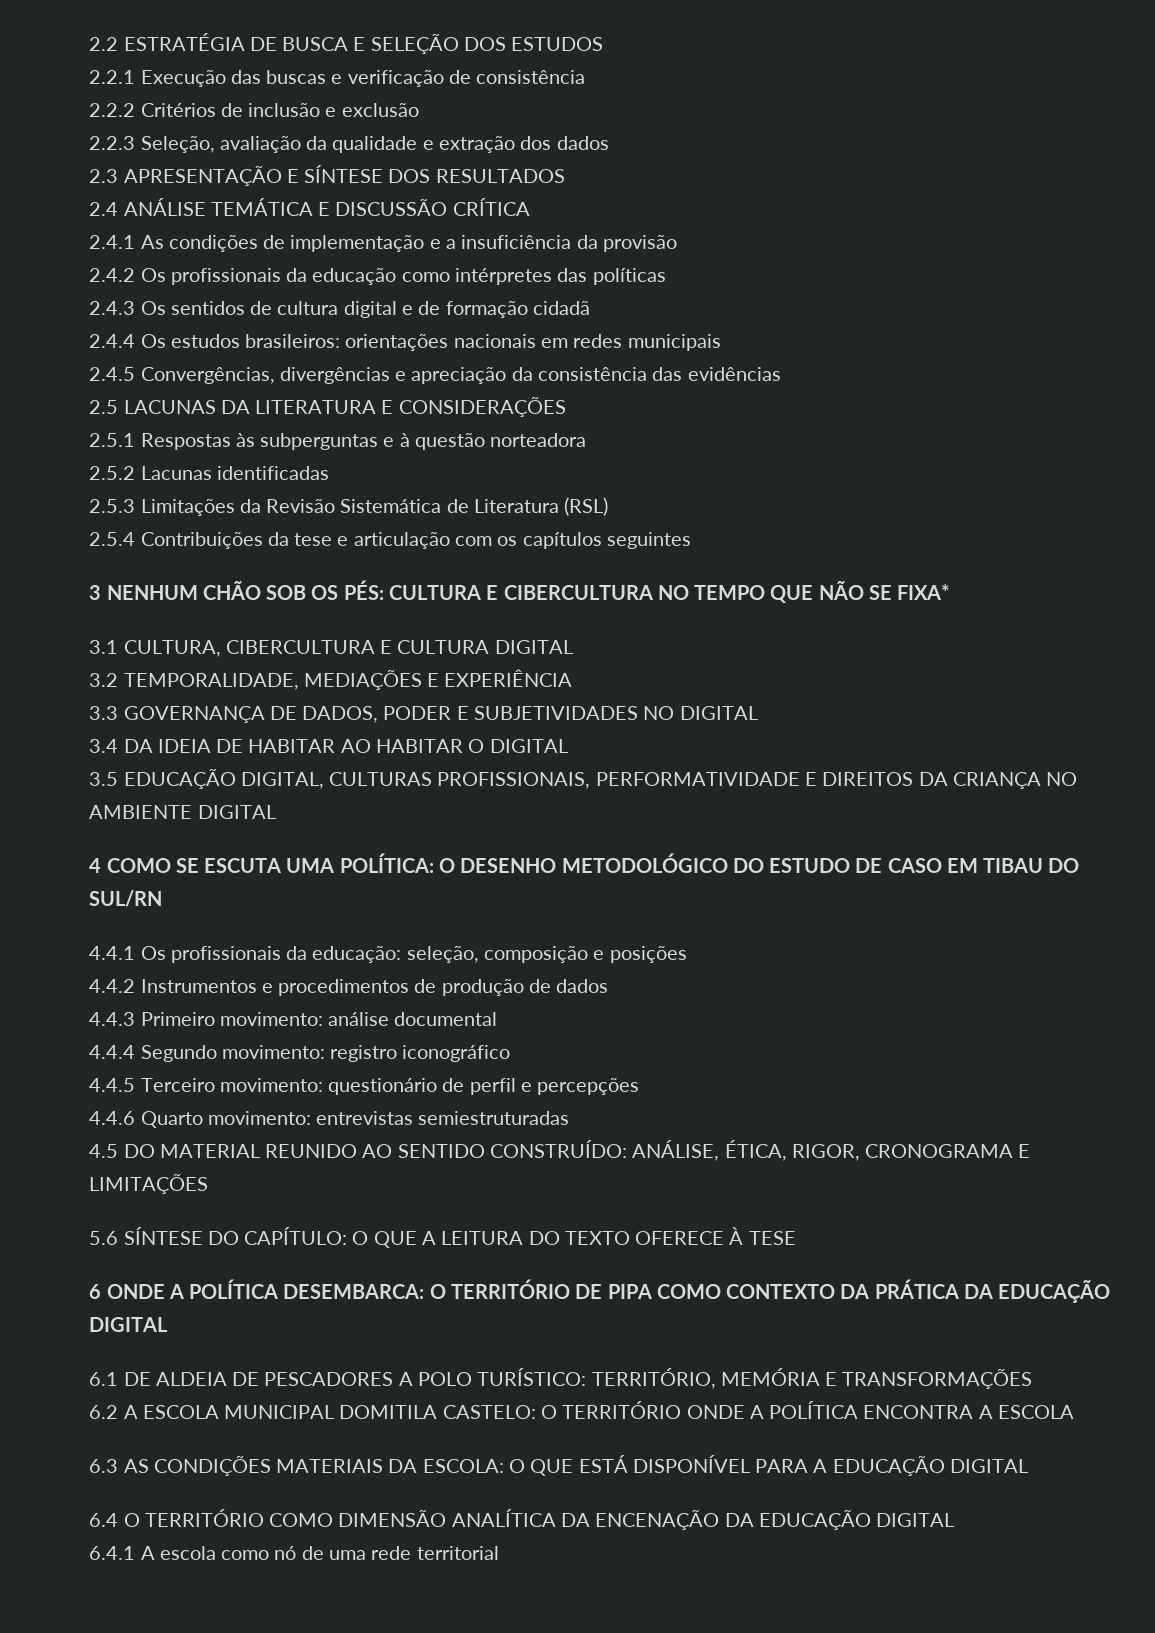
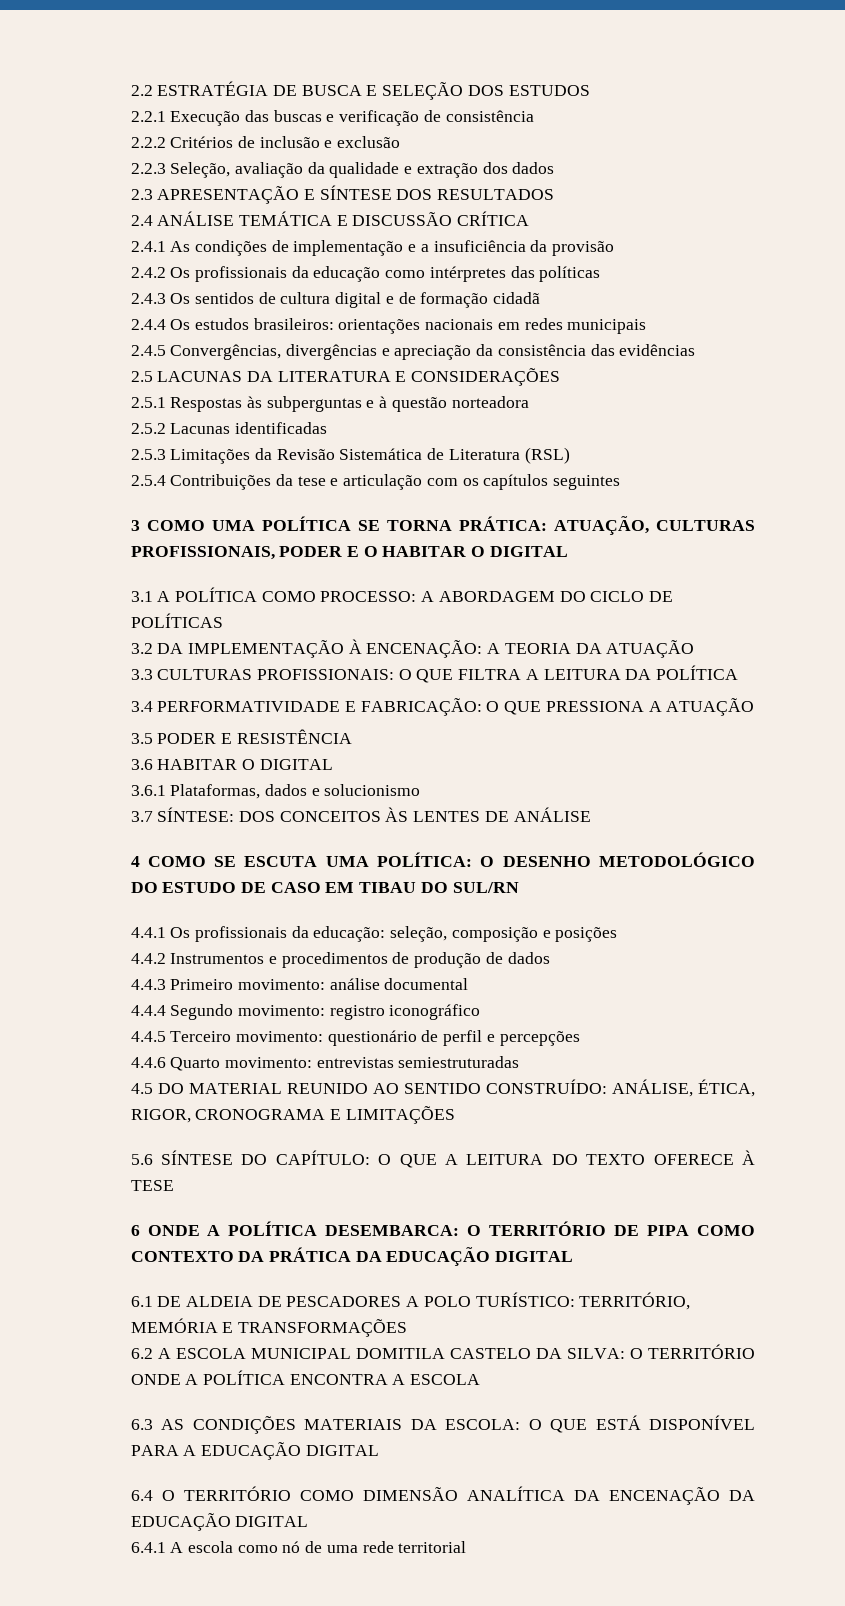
- 3 NENHUM CHÃO SOB OS PÉS: CULTURA E CIBERCULTURA NO TEMPO QUE NÃO SE FIXA*
- 3.1 CULTURA, CIBERCULTURA E CULTURA DIGITAL
- 3.2 TEMPORALIDADE, MEDIAÇÕES E EXPERIÊNCIA
- 3.3 GOVERNANÇA DE DADOS, PODER E SUBJETIVIDADES NO DIGITAL
- 3.4 DA IDEIA DE HABITAR AO HABITAR O DIGITAL
- 3.5 EDUCAÇÃO DIGITAL, CULTURAS PROFISSIONAIS, PERFORMATIVIDADE E DIREITOS DA CRIANÇA NO AMBIENTE DIGITAL
+ 3 COMO UMA POLÍTICA SE TORNA PRÁTICA: ATUAÇÃO, CULTURAS PROFISSIONAIS, PODER E O HABITAR O DIGITAL
+ 3.1 A POLÍTICA COMO PROCESSO: A ABORDAGEM DO CICLO DE POLÍTICAS
+ 3.2 DA IMPLEMENTAÇÃO À ENCENAÇÃO: A TEORIA DA ATUAÇÃO
+ 3.3 CULTURAS PROFISSIONAIS: O QUE FILTRA A LEITURA DA POLÍTICA
+ 3.4 PERFORMATIVIDADE E FABRICAÇÃO: O QUE PRESSIONA A ATUAÇÃO
+ 3.5 PODER E RESISTÊNCIA
+ 3.6 HABITAR O DIGITAL
+ 3.6.1 Plataformas, dados e solucionismo
+ 3.7 SÍNTESE: DOS CONCEITOS ÀS LENTES DE ANÁLISE
- 6.2 A ESCOLA MUNICIPAL DOMITILA CASTELO: O TERRITÓRIO ONDE A POLÍTICA ENCONTRA A ESCOLA
+ 6.2 A ESCOLA MUNICIPAL DOMITILA CASTELO DA SILVA: O TERRITÓRIO ONDE A POLÍTICA ENCONTRA A ESCOLA

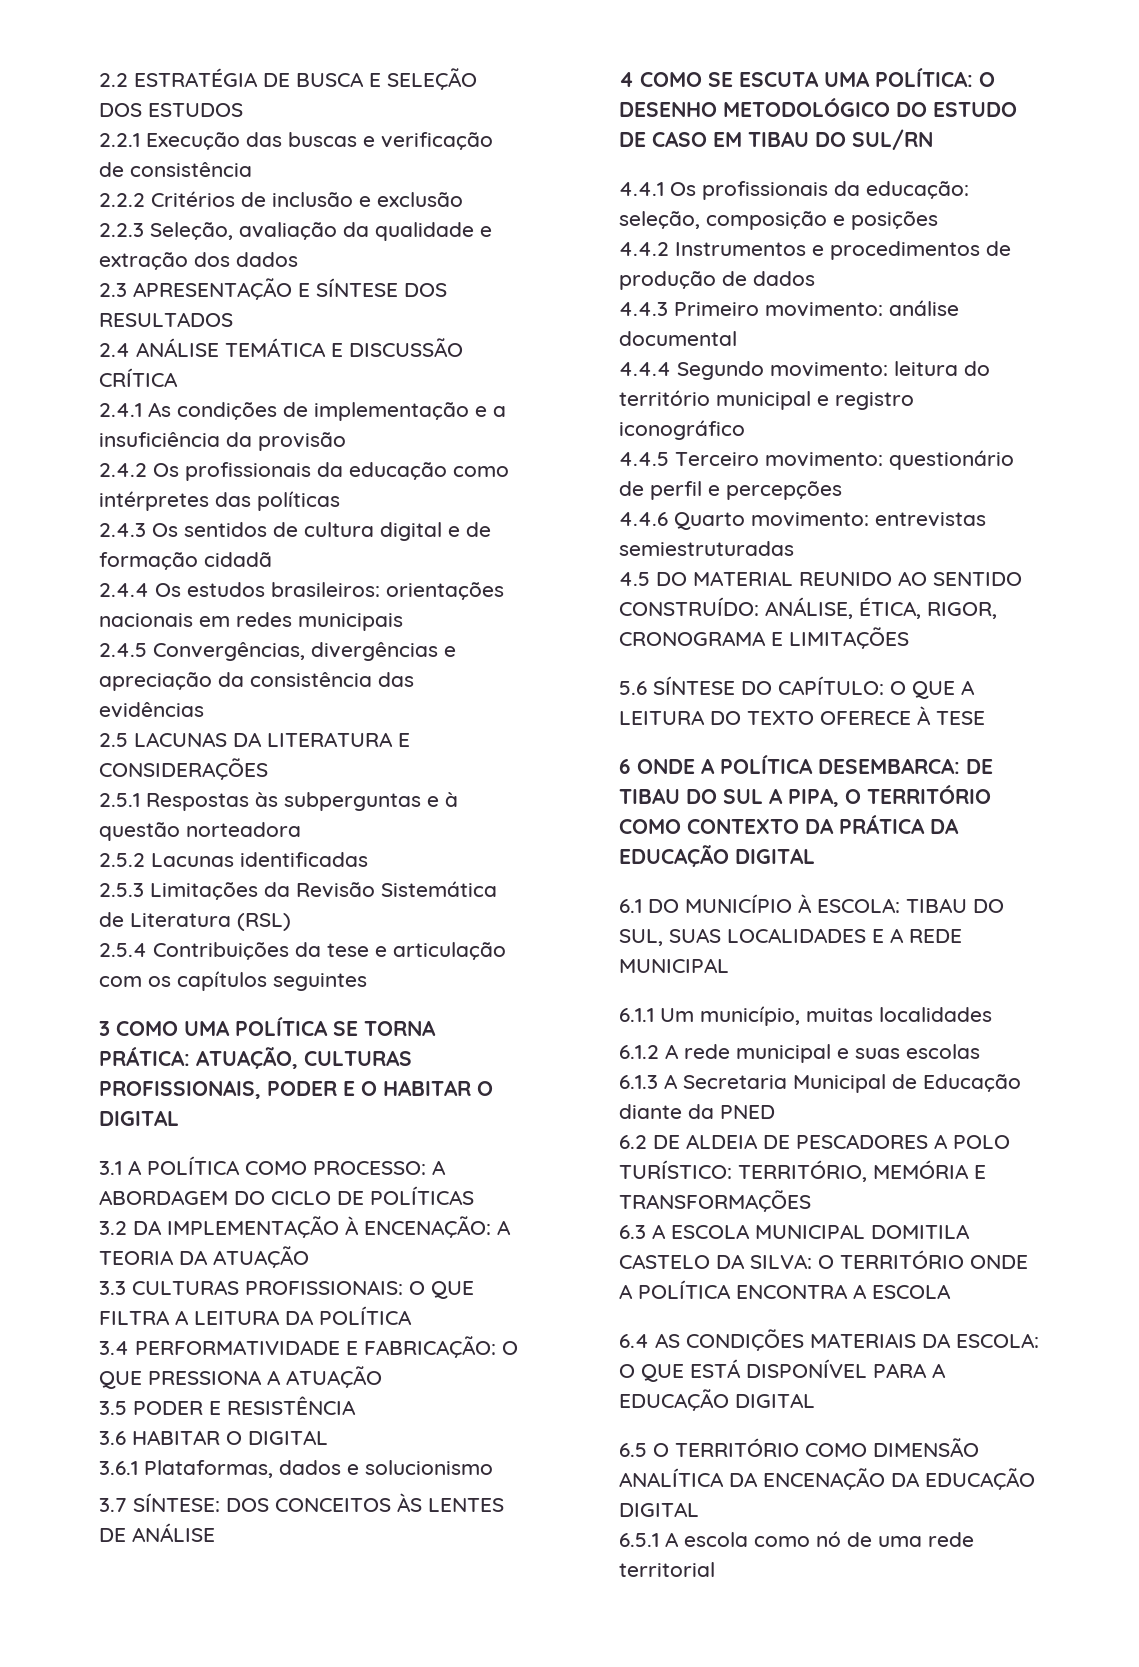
- 4.4.4 Segundo movimento: registro iconográfico
+ 4.4.4 Segundo movimento: leitura do território municipal e registro iconográfico
- 6 ONDE A POLÍTICA DESEMBARCA: O TERRITÓRIO DE PIPA COMO CONTEXTO DA PRÁTICA DA EDUCAÇÃO DIGITAL
+ 6 ONDE A POLÍTICA DESEMBARCA: DE TIBAU DO SUL A PIPA, O TERRITÓRIO COMO CONTEXTO DA PRÁTICA DA EDUCAÇÃO DIGITAL
- 6.1 DE ALDEIA DE PESCADORES A POLO TURÍSTICO: TERRITÓRIO, MEMÓRIA E TRANSFORMAÇÕES
+ 6.1 DO MUNICÍPIO À ESCOLA: TIBAU DO SUL, SUAS LOCALIDADES E A REDE MUNICIPAL
+ 6.1.1 Um município, muitas localidades
+ 6.1.2 A rede municipal e suas escolas
+ 6.1.3 A Secretaria Municipal de Educação diante da PNED
+ 6.2 DE ALDEIA DE PESCADORES A POLO TURÍSTICO: TERRITÓRIO, MEMÓRIA E TRANSFORMAÇÕES
- 6.2 A ESCOLA MUNICIPAL DOMITILA CASTELO DA SILVA: O TERRITÓRIO ONDE A POLÍTICA ENCONTRA A ESCOLA
+ 6.3 A ESCOLA MUNICIPAL DOMITILA CASTELO DA SILVA: O TERRITÓRIO ONDE A POLÍTICA ENCONTRA A ESCOLA
- 6.3 AS CONDIÇÕES MATERIAIS DA ESCOLA: O QUE ESTÁ DISPONÍVEL PARA A EDUCAÇÃO DIGITAL
+ 6.4 AS CONDIÇÕES MATERIAIS DA ESCOLA: O QUE ESTÁ DISPONÍVEL PARA A EDUCAÇÃO DIGITAL
- 6.4 O TERRITÓRIO COMO DIMENSÃO ANALÍTICA DA ENCENAÇÃO DA EDUCAÇÃO DIGITAL
+ 6.5 O TERRITÓRIO COMO DIMENSÃO ANALÍTICA DA ENCENAÇÃO DA EDUCAÇÃO DIGITAL
- 6.4.1 A escola como nó de uma rede territorial
+ 6.5.1 A escola como nó de uma rede territorial

